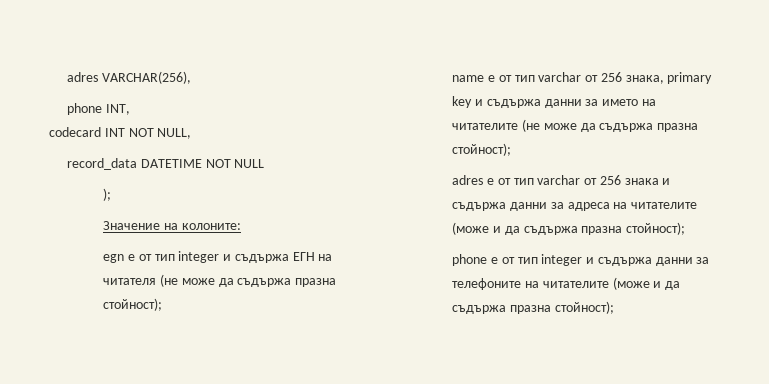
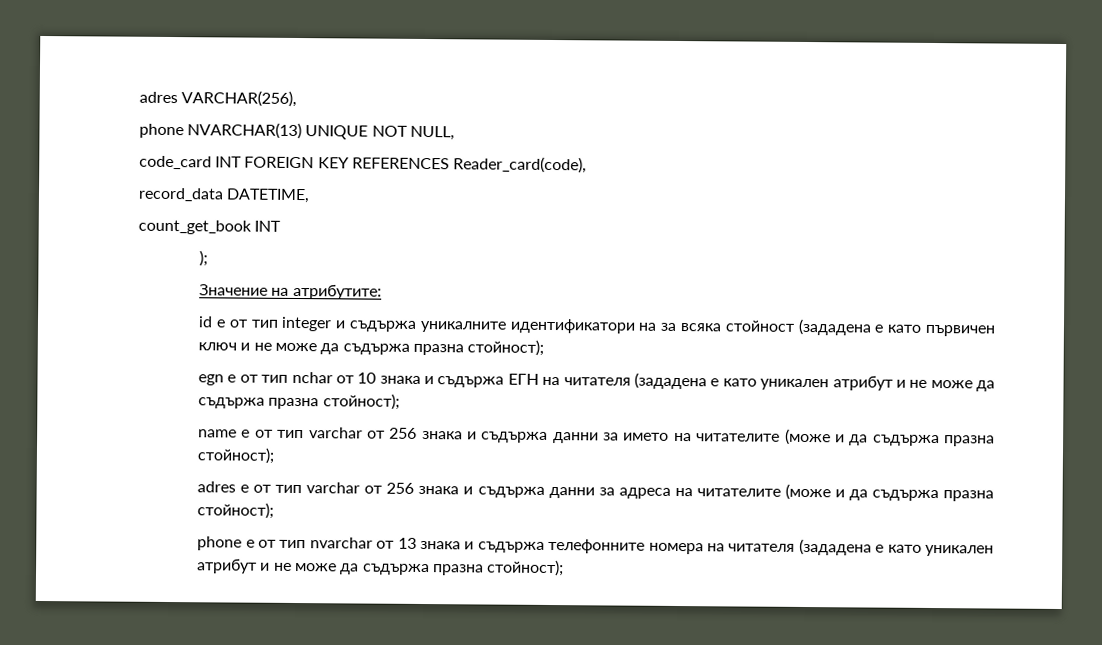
- phone INT,
- codecard INT NOT NULL,
+ phone NVARCHAR(13) UNIQUE NOT NULL,
- record_data DATETIME NOT NULL
+ code_card INT FOREIGN KEY REFERENCES Reader_card(code),
+ record_data DATETIME,
+ count_get_book INT
- Значение на колоните:
- еgn е от тип integer и съдържа ЕГН на читателя (не може да съдържа празна стойност);
+ Значение на атрибутите:
+ id е от тип integer и съдържа уникалните идентификатори на за всяка стойност (зададена е като първичен ключ и не може да съдържа празна стойност);
+ еgn е от тип nchar от 10 знака и съдържа ЕГН на читателя (зададена е като уникален атрибут и не може да съдържа празна стойност);
- name е от тип varchar от 256 знака, primary key и съдържа данни за името на читателите (не може да съдържа празна стойност);
+ name е от тип varchar от 256 знака и съдържа данни за името на читателите (може и да съдържа празна стойност);
- phone е от тип integer и съдържа данни за телефоните на читателите (може и да съдържа празна стойност);
+ phone е от тип nvarchar от 13 знака и съдържа телефонните номера на читателя (зададена е като уникален атрибут и не може да съдържа празна стойност);

